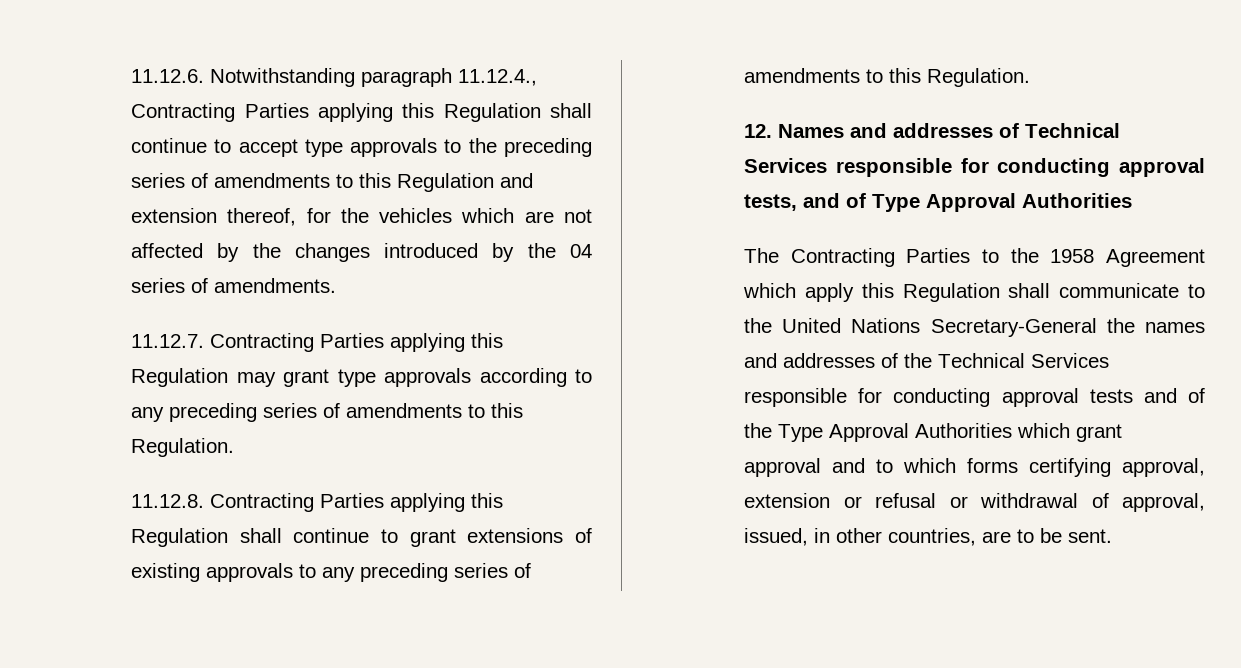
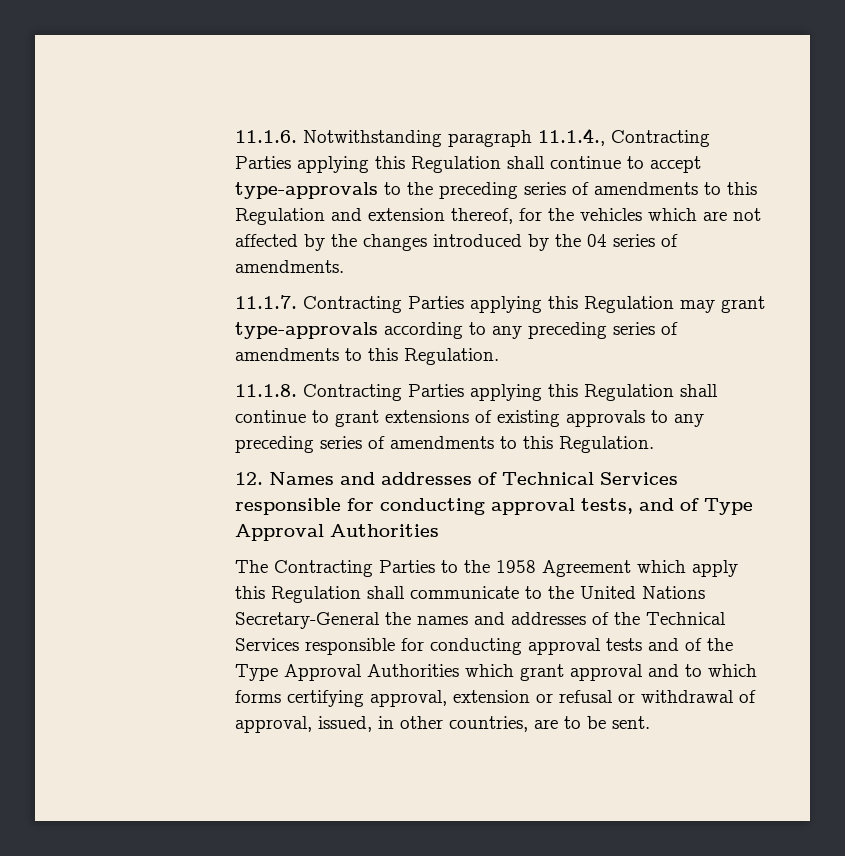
- 11.12.6. Notwithstanding paragraph 11.12.4., Contracting Parties applying this Regulation shall continue to accept type approvals to the preceding series of amendments to this Regulation and extension thereof, for the vehicles which are not affected by the changes introduced by the 04 series of amendments.
+ 11.1.6. Notwithstanding paragraph 11.1.4., Contracting Parties applying this Regulation shall continue to accept type-approvals to the preceding series of amendments to this Regulation and extension thereof, for the vehicles which are not affected by the changes introduced by the 04 series of amendments.
- 11.12.7. Contracting Parties applying this Regulation may grant type approvals according to any preceding series of amendments to this Regulation.
+ 11.1.7. Contracting Parties applying this Regulation may grant type-approvals according to any preceding series of amendments to this Regulation.
- 11.12.8. Contracting Parties applying this Regulation shall continue to grant extensions of existing approvals to any preceding series of amendments to this Regulation.
+ 11.1.8. Contracting Parties applying this Regulation shall continue to grant extensions of existing approvals to any preceding series of amendments to this Regulation.

